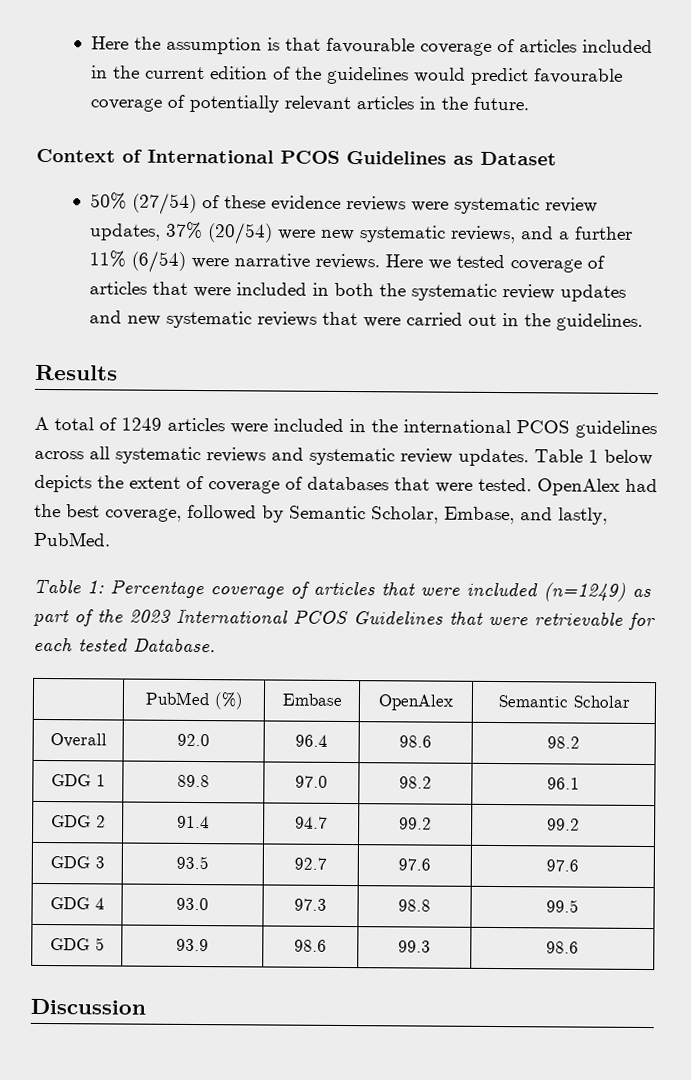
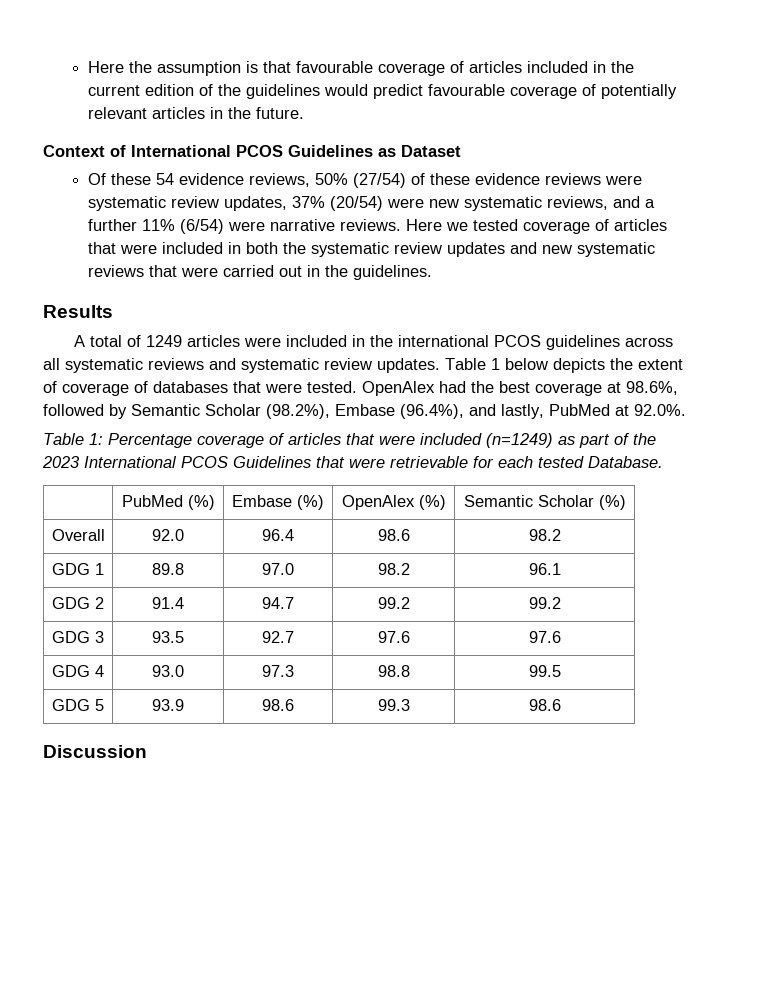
- 50% (27/54) of these evidence reviews were systematic review updates, 37% (20/54) were new systematic reviews, and a further 11% (6/54) were narrative reviews.
+ Of these 54 evidence reviews, 50% (27/54) of these evidence reviews were systematic review updates, 37% (20/54) were new systematic reviews, and a further 11% (6/54) were narrative reviews.
- OpenAlex had the best coverage, followed by Semantic Scholar, Embase, and lastly, PubMed.
+ OpenAlex had the best coverage at 98.6%, followed by Semantic Scholar (98.2%), Embase (96.4%), and lastly, PubMed at 92.0%.
- | PubMed (%) | Embase | OpenAlex | Semantic Scholar
+ | PubMed (%) | Embase (%) | OpenAlex (%) | Semantic Scholar (%)

